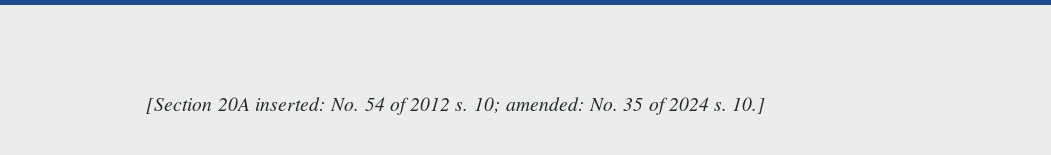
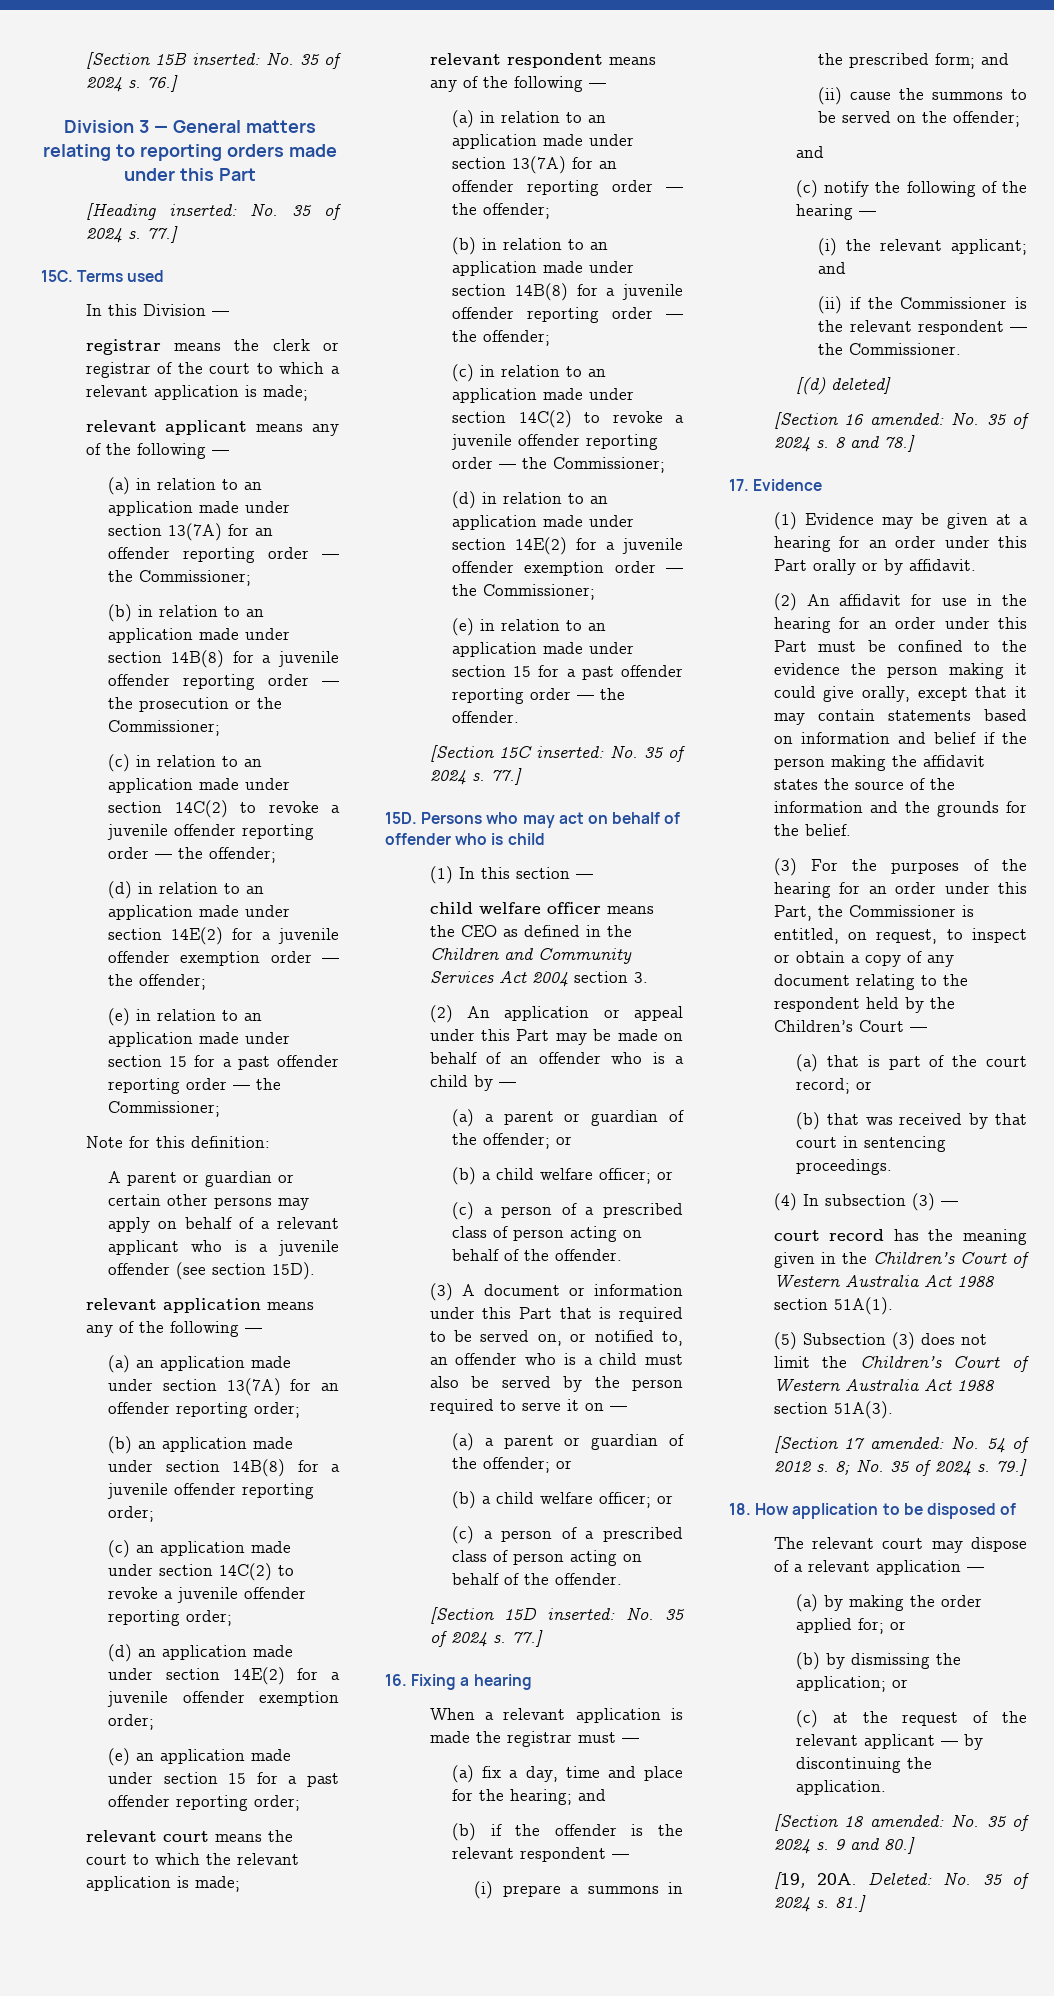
- [Section 20A inserted: No. 54 of 2012 s. 10; amended: No. 35 of 2024 s. 10.]
+ [Section 15B inserted: No. 35 of 2024 s. 76.]
+ Division 3 — General matters relating to reporting orders made under this Part
+ [Heading inserted: No. 35 of 2024 s. 77.]
+ 15C. Terms used
+ In this Division —
+ registrar means the clerk or registrar of the court to which a relevant application is made;
+ relevant applicant means any of the following —
+ (a) in relation to an application made under section 13(7A) for an offender reporting order — the Commissioner;
+ (b) in relation to an application made under section 14B(8) for a juvenile offender reporting order — the prosecution or the Commissioner;
+ (c) in relation to an application made under section 14C(2) to revoke a juvenile offender reporting order — the offender;
+ (d) in relation to an application made under section 14E(2) for a juvenile offender exemption order — the offender;
+ (e) in relation to an application made under section 15 for a past offender reporting order — the Commissioner;
+ Note for this definition:
+ A parent or guardian or certain other persons may apply on behalf of a relevant applicant who is a juvenile offender (see section 15D).
+ relevant application means any of the following —
+ (a) an application made under section 13(7A) for an offender reporting order;
+ (b) an application made under section 14B(8) for a juvenile offender reporting order;
+ (c) an application made under section 14C(2) to revoke a juvenile offender reporting order;
+ (d) an application made under section 14E(2) for a juvenile offender exemption order;
+ (e) an application made under section 15 for a past offender reporting order;
+ relevant court means the court to which the relevant application is made;
+ relevant respondent means any of the following —
+ (a) in relation to an application made under section 13(7A) for an offender reporting order — the offender;
+ (b) in relation to an application made under section 14B(8) for a juvenile offender reporting order — the offender;
+ (c) in relation to an application made under section 14C(2) to revoke a juvenile offender reporting order — the Commissioner;
+ (d) in relation to an application made under section 14E(2) for a juvenile offender exemption order — the Commissioner;
+ (e) in relation to an application made under section 15 for a past offender reporting order — the offender.
+ [Section 15C inserted: No. 35 of 2024 s. 77.]
+ 15D. Persons who may act on behalf of offender who is child
+ (1) In this section —
+ child welfare officer means the CEO as defined in the Children and Community Services Act 2004 section 3.
+ (2) An application or appeal under this Part may be made on behalf of an offender who is a child by —
+ (a) a parent or guardian of the offender; or
+ (b) a child welfare officer; or
+ (c) a person of a prescribed class of person acting on behalf of the offender.
+ (3) A document or information under this Part that is required to be served on, or notified to, an offender who is a child must also be served by the person required to serve it on —
+ (a) a parent or guardian of the offender; or
+ (b) a child welfare officer; or
+ (c) a person of a prescribed class of person acting on behalf of the offender.
+ [Section 15D inserted: No. 35 of 2024 s. 77.]
+ 16. Fixing a hearing
+ When a relevant application is made the registrar must —
+ (a) fix a day, time and place for the hearing; and
+ (b) if the offender is the relevant respondent —
+ (i) prepare a summons in the prescribed form; and
+ (ii) cause the summons to be served on the offender;
+ and
+ (c) notify the following of the hearing —
+ (i) the relevant applicant; and
+ (ii) if the Commissioner is the relevant respondent — the Commissioner.
+ [(d) deleted]
+ [Section 16 amended: No. 35 of 2024 s. 8 and 78.]
+ 17. Evidence
+ (1) Evidence may be given at a hearing for an order under this Part orally or by affidavit.
+ (2) An affidavit for use in the hearing for an order under this Part must be confined to the evidence the person making it could give orally, except that it may contain statements based on information and belief if the person making the affidavit states the source of the information and the grounds for the belief.
+ (3) For the purposes of the hearing for an order under this Part, the Commissioner is entitled, on request, to inspect or obtain a copy of any document relating to the respondent held by the Children’s Court —
+ (a) that is part of the court record; or
+ (b) that was received by that court in sentencing proceedings.
+ (4) In subsection (3) —
+ court record has the meaning given in the Children’s Court of Western Australia Act 1988 section 51A(1).
+ (5) Subsection (3) does not limit the Children’s Court of Western Australia Act 1988 section 51A(3).
+ [Section 17 amended: No. 54 of 2012 s. 8; No. 35 of 2024 s. 79.]
+ 18. How application to be disposed of
+ The relevant court may dispose of a relevant application —
+ (a) by making the order applied for; or
+ (b) by dismissing the application; or
+ (c) at the request of the relevant applicant — by discontinuing the application.
+ [Section 18 amended: No. 35 of 2024 s. 9 and 80.]
+ [19, 20A. Deleted: No. 35 of 2024 s. 81.]

